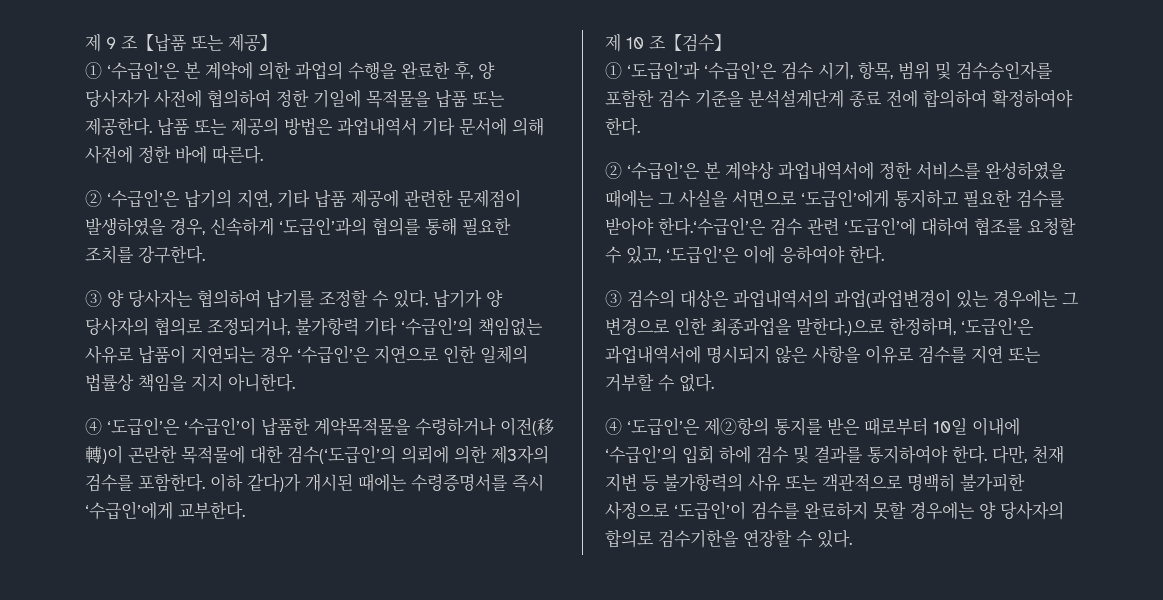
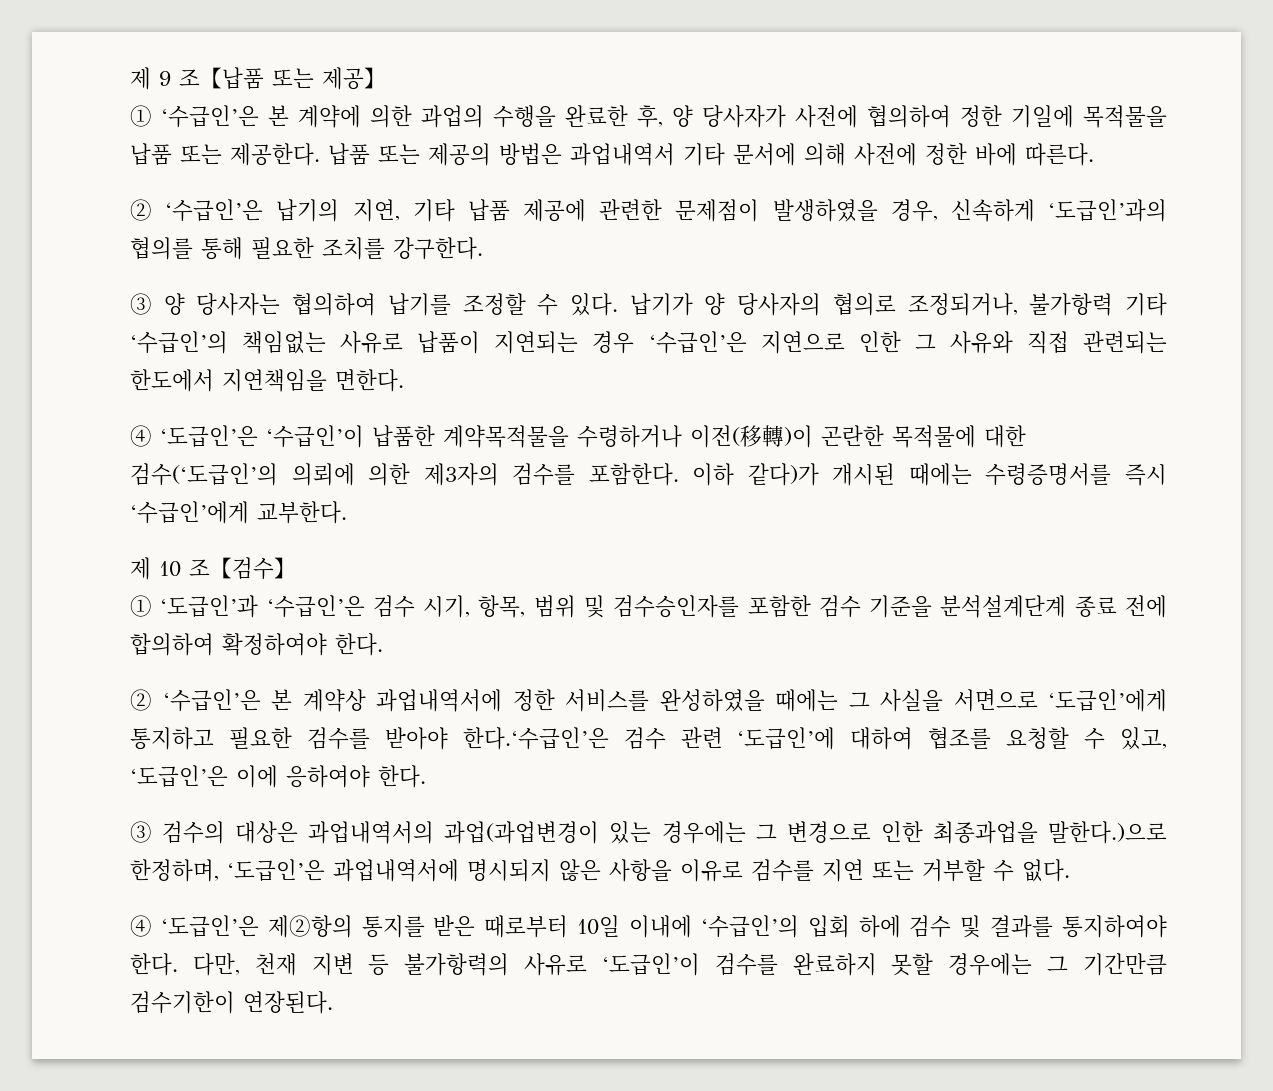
- 납기가 양 당사자의 협의로 조정되거나, 불가항력 기타 ‘수급인’의 책임없는 사유로 납품이 지연되는 경우 ‘수급인’은 지연으로 인한 일체의 법률상 책임을 지지 아니한다.
+ 납기가 양 당사자의 협의로 조정되거나, 불가항력 기타 ‘수급인’의 책임없는 사유로 납품이 지연되는 경우 ‘수급인’은 지연으로 인한 그 사유와 직접 관련되는 한도에서 지연책임을 면한다.
- 다만, 천재 지변 등 불가항력의 사유 또는 객관적으로 명백히 불가피한 사정으로 ‘도급인’이 검수를 완료하지 못할 경우에는 양 당사자의 합의로 검수기한을 연장할 수 있다.
+ 다만, 천재 지변 등 불가항력의 사유로 ‘도급인’이 검수를 완료하지 못할 경우에는 그 기간만큼 검수기한이 연장된다.

